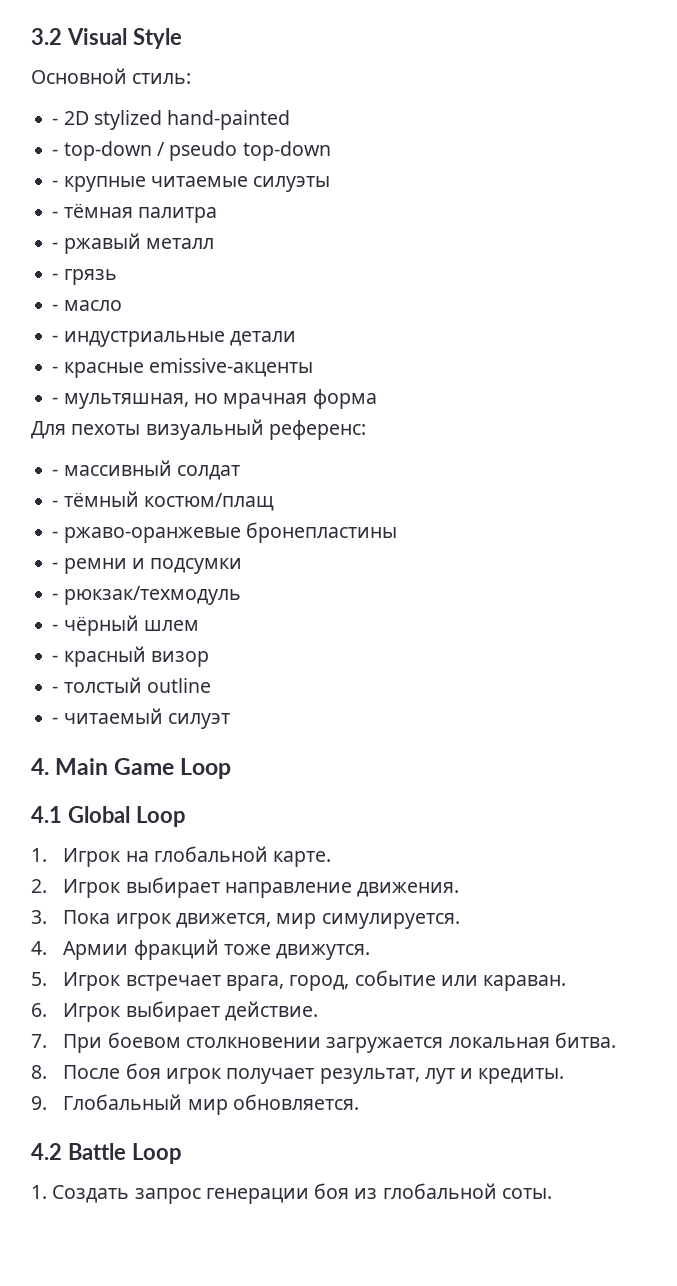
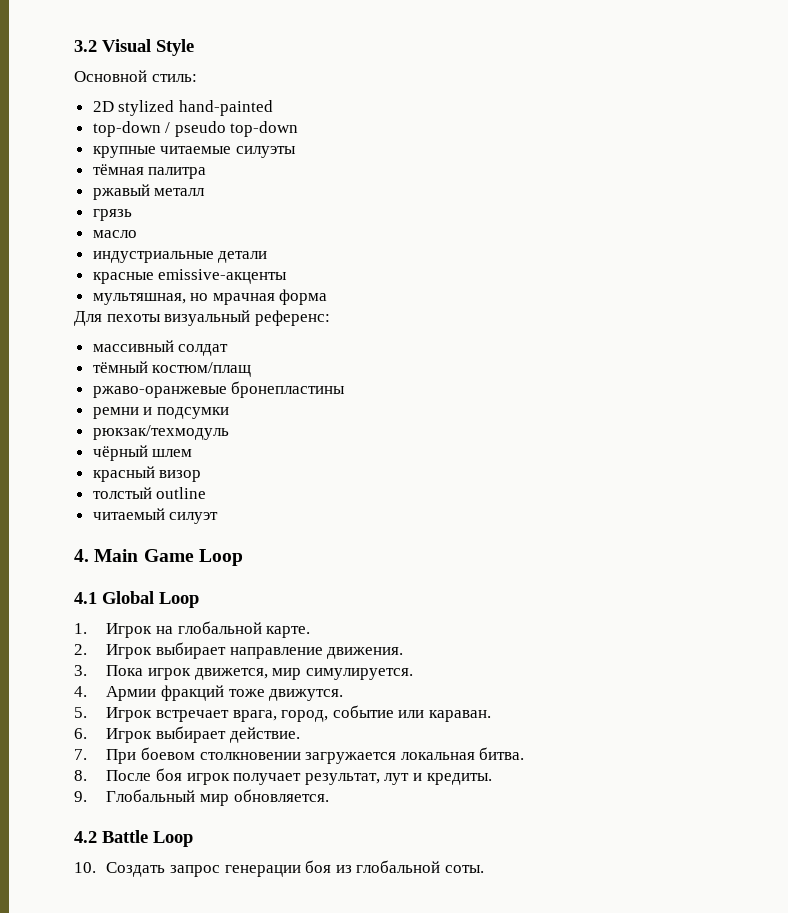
- - 2D stylized hand-painted
+ 2D stylized hand-painted
- - top-down / pseudo top-down
+ top-down / pseudo top-down
- - крупные читаемые силуэты
+ крупные читаемые силуэты
- - тёмная палитра
+ тёмная палитра
- - ржавый металл
+ ржавый металл
- - грязь
+ грязь
- - масло
+ масло
- - индустриальные детали
+ индустриальные детали
- - красные emissive-акценты
+ красные emissive-акценты
- - мультяшная, но мрачная форма
+ мультяшная, но мрачная форма
- - массивный солдат
+ массивный солдат
- - тёмный костюм/плащ
+ тёмный костюм/плащ
- - ржаво-оранжевые бронепластины
+ ржаво-оранжевые бронепластины
- - ремни и подсумки
+ ремни и подсумки
- - рюкзак/техмодуль
+ рюкзак/техмодуль
- - чёрный шлем
+ чёрный шлем
- - красный визор
+ красный визор
- - толстый outline
+ толстый outline
- - читаемый силуэт
+ читаемый силуэт
- 1. Создать запрос генерации боя из глобальной соты.
+ 10. Создать запрос генерации боя из глобальной соты.

